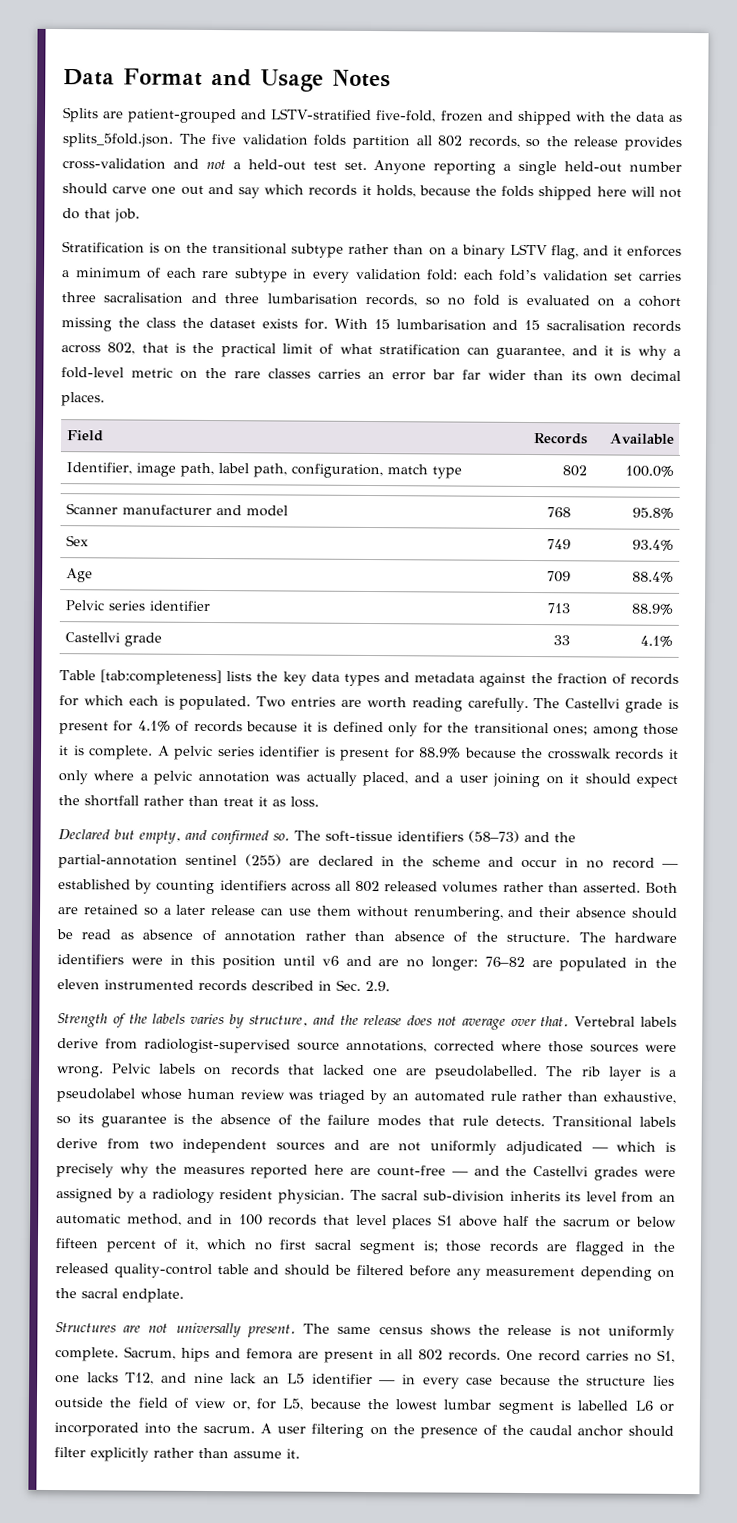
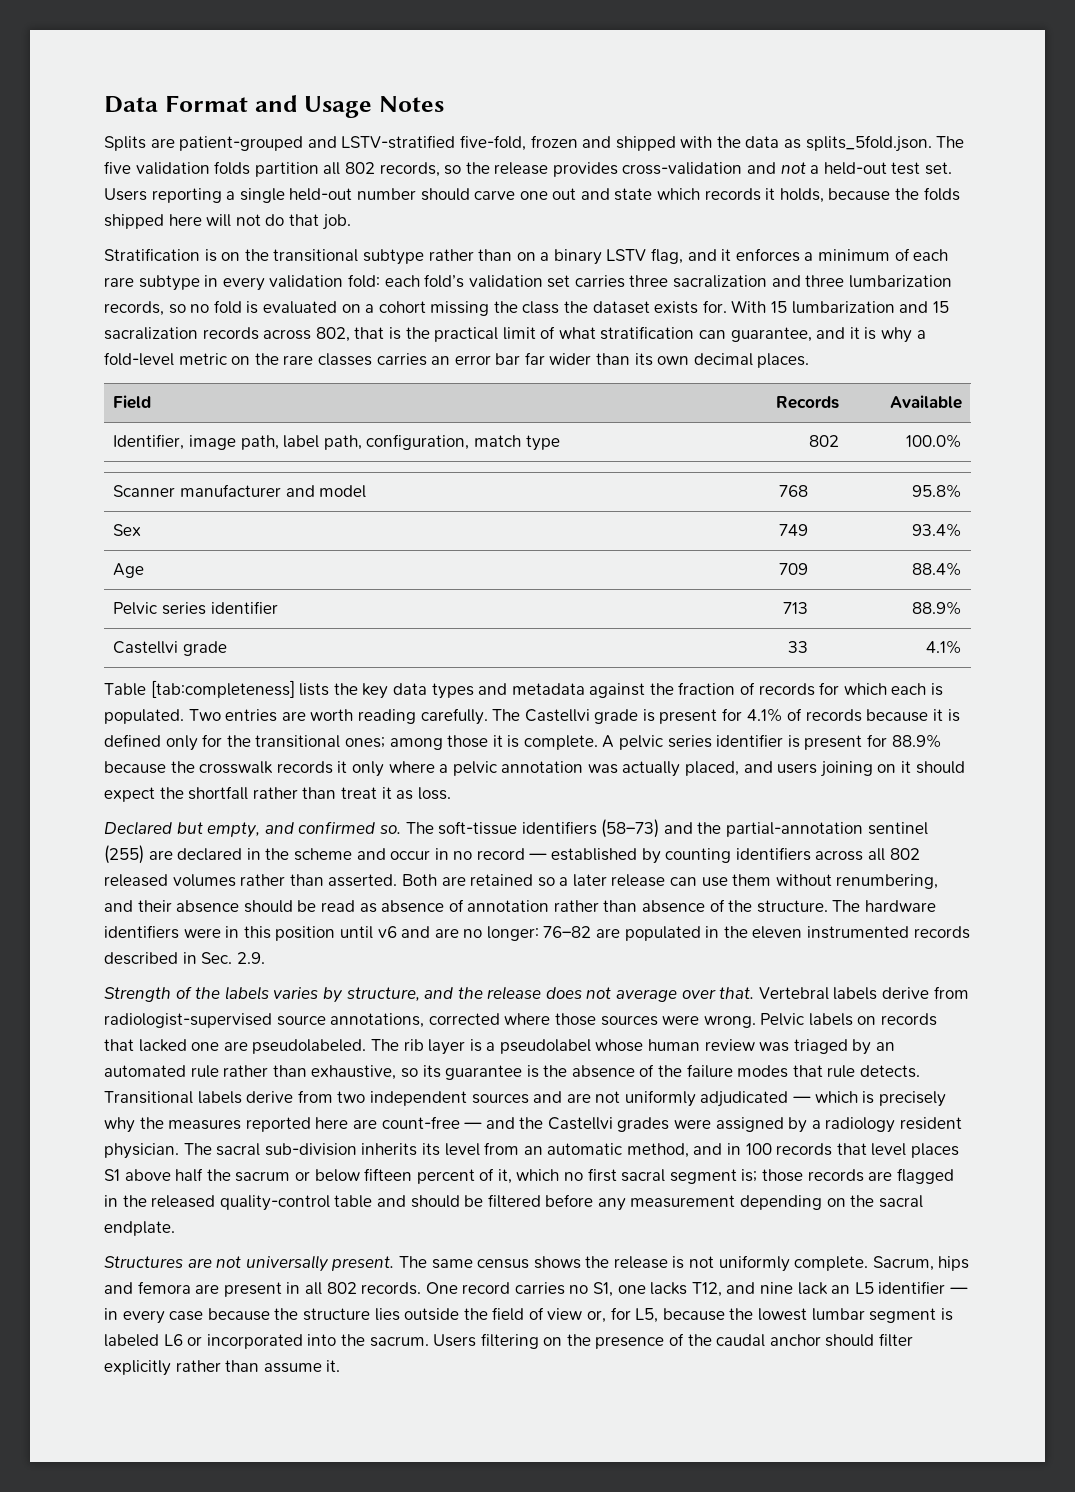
- Anyone reporting a single held-out number should carve one out and say which records it holds, because the folds shipped here will not do that job.
+ Users reporting a single held-out number should carve one out and state which records it holds, because the folds shipped here will not do that job.
- Stratification is on the transitional subtype rather than on a binary LSTV flag, and it enforces a minimum of each rare subtype in every validation fold: each fold’s validation set carries three sacralisation and three lumbarisation records, so no fold is evaluated on a cohort missing the class the dataset exists for.
+ Stratification is on the transitional subtype rather than on a binary LSTV flag, and it enforces a minimum of each rare subtype in every validation fold: each fold’s validation set carries three sacralization and three lumbarization records, so no fold is evaluated on a cohort missing the class the dataset exists for.
- With 15 lumbarisation and 15 sacralisation records across 802, that is the practical limit of what stratification can guarantee, and it is why a fold-level metric on the rare classes carries an error bar far wider than its own decimal places.
+ With 15 lumbarization and 15 sacralization records across 802, that is the practical limit of what stratification can guarantee, and it is why a fold-level metric on the rare classes carries an error bar far wider than its own decimal places.
- A pelvic series identifier is present for 88.9% because the crosswalk records it only where a pelvic annotation was actually placed, and a user joining on it should expect the shortfall rather than treat it as loss.
+ A pelvic series identifier is present for 88.9% because the crosswalk records it only where a pelvic annotation was actually placed, and users joining on it should expect the shortfall rather than treat it as loss.
- Pelvic labels on records that lacked one are pseudolabelled.
+ Pelvic labels on records that lacked one are pseudolabeled.
- One record carries no S1, one lacks T12, and nine lack an L5 identifier — in every case because the structure lies outside the field of view or, for L5, because the lowest lumbar segment is labelled L6 or incorporated into the sacrum.
+ One record carries no S1, one lacks T12, and nine lack an L5 identifier — in every case because the structure lies outside the field of view or, for L5, because the lowest lumbar segment is labeled L6 or incorporated into the sacrum.
- A user filtering on the presence of the caudal anchor should filter explicitly rather than assume it.
+ Users filtering on the presence of the caudal anchor should filter explicitly rather than assume it.

